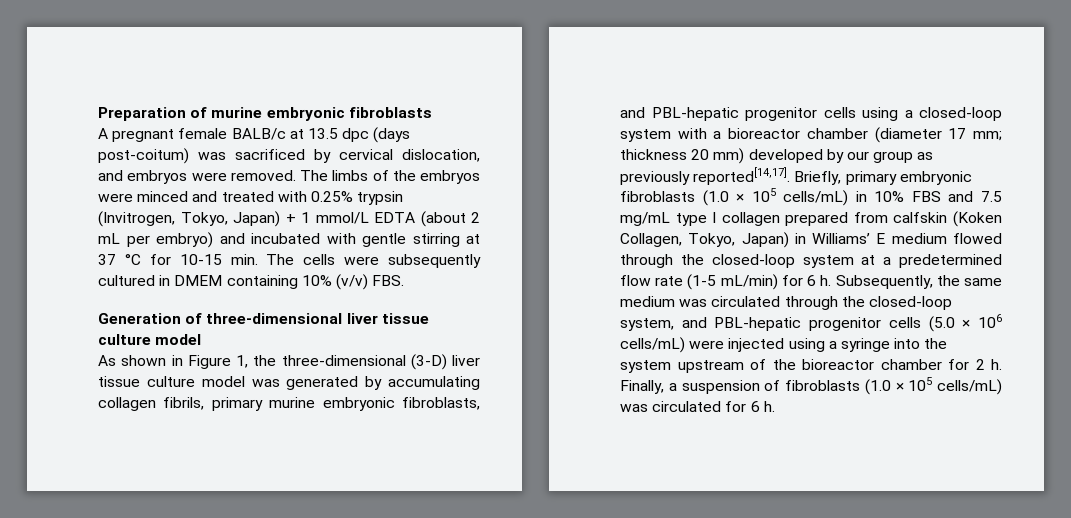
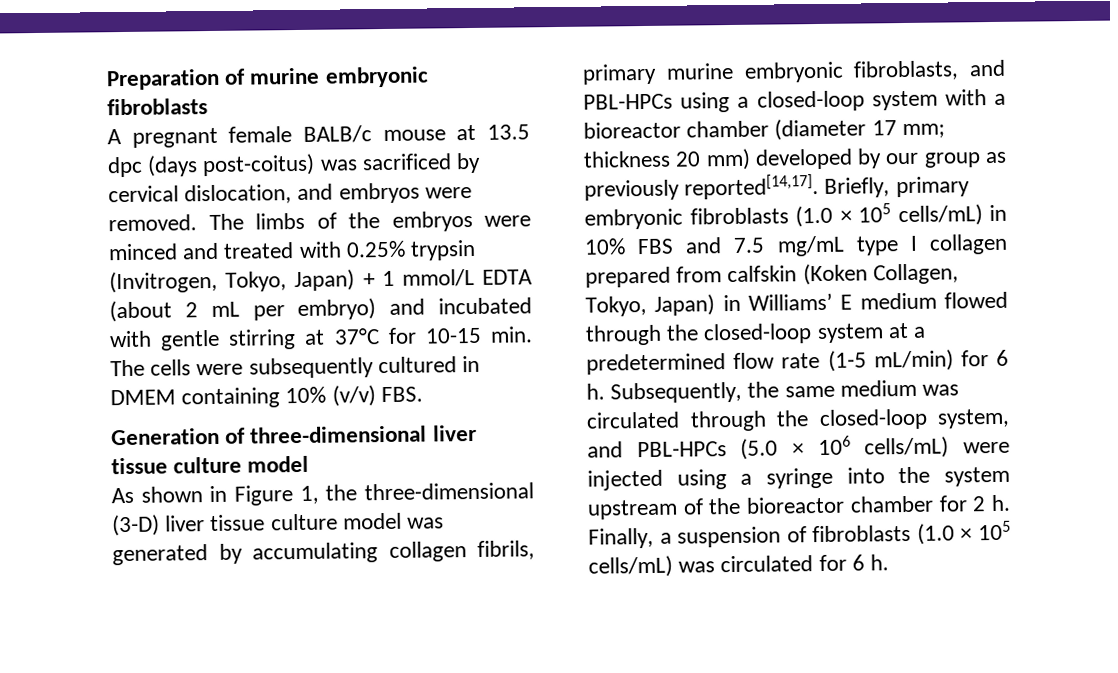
- A pregnant female BALB/c at 13.5 dpc (days post-coitum) was sacrificed by cervical dislocation, and embryos were removed.
+ A pregnant female BALB/c mouse at 13.5 dpc (days post-coitus) was sacrificed by cervical dislocation, and embryos were removed.
- The limbs of the embryos were minced and treated with 0.25% trypsin (Invitrogen, Tokyo, Japan) + 1 mmol/L EDTA (about 2 mL per embryo) and incubated with gentle stirring at 37 °C for 10-15 min. The cells were subsequently cultured in DMEM containing 10% (v/v) FBS.
+ The limbs of the embryos were minced and treated with 0.25% trypsin (Invitrogen, Tokyo, Japan) + 1 mmol/L EDTA (about 2 mL per embryo) and incubated with gentle stirring at 37°C for 10-15 min. The cells were subsequently cultured in DMEM containing 10% (v/v) FBS.
- As shown in Figure 1, the three-dimensional (3-D) liver tissue culture model was generated by accumulating collagen fibrils, primary murine embryonic fibroblasts, and PBL-hepatic progenitor cells using a closed-loop system with a bioreactor chamber (diameter 17 mm; thickness 20 mm) developed by our group as previously reported[14,17].
+ As shown in Figure 1, the three-dimensional (3-D) liver tissue culture model was generated by accumulating collagen fibrils, primary murine embryonic fibroblasts, and PBL-HPCs using a closed-loop system with a bioreactor chamber (diameter 17 mm; thickness 20 mm) developed by our group as previously reported[14,17].
- Subsequently, the same medium was circulated through the closed-loop system, and PBL-hepatic progenitor cells (5.0 × 106 cells/mL) were injected using a syringe into the system upstream of the bioreactor chamber for 2 h.
+ Subsequently, the same medium was circulated through the closed-loop system, and PBL-HPCs (5.0 × 106 cells/mL) were injected using a syringe into the system upstream of the bioreactor chamber for 2 h.

